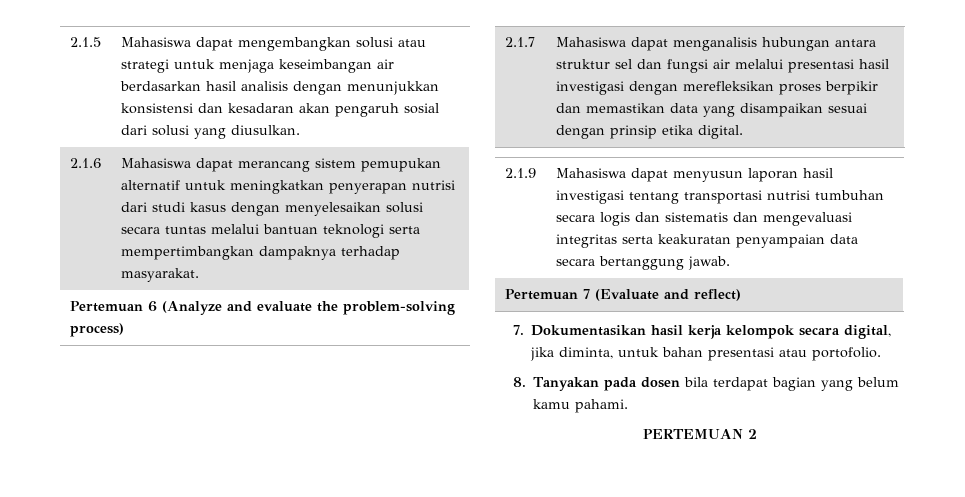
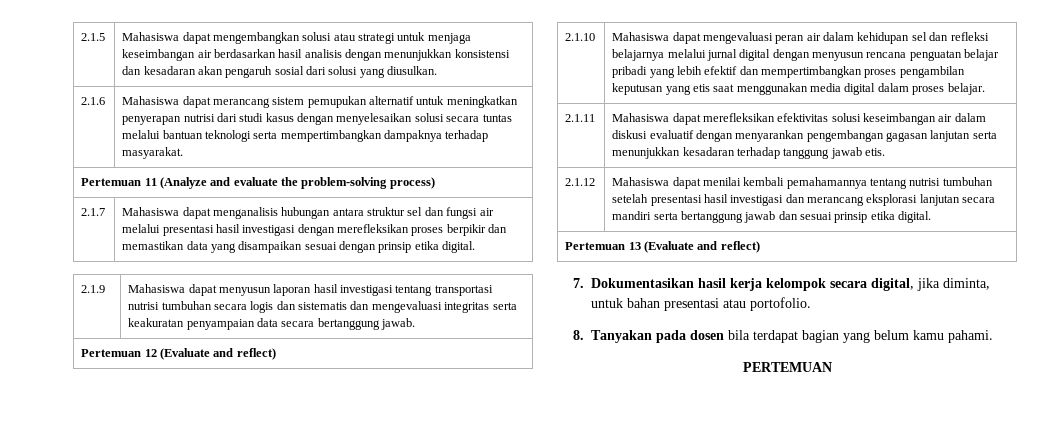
- Pertemuan 6 (Analyze and evaluate the problem-solving process)
+ Pertemuan 11 (Analyze and evaluate the problem-solving process)
- Pertemuan 7 (Evaluate and reflect)
+ Pertemuan 12 (Evaluate and reflect)
+ 2.1.10 | Mahasiswa dapat mengevaluasi peran air dalam kehidupan sel dan refleksi belajarnya melalui jurnal digital dengan menyusun rencana penguatan belajar pribadi yang lebih efektif dan mempertimbangkan proses pengambilan keputusan yang etis saat menggunakan media digital dalam proses belajar.
+ 2.1.11 | Mahasiswa dapat merefleksikan efektivitas solusi keseimbangan air dalam diskusi evaluatif dengan menyarankan pengembangan gagasan lanjutan serta menunjukkan kesadaran terhadap tanggung jawab etis.
+ 2.1.12 | Mahasiswa dapat menilai kembali pemahamannya tentang nutrisi tumbuhan setelah presentasi hasil investigasi dan merancang eksplorasi lanjutan secara mandiri serta bertanggung jawab dan sesuai prinsip etika digital.
+ Pertemuan 13 (Evaluate and reflect)
- PERTEMUAN 2
+ PERTEMUAN

